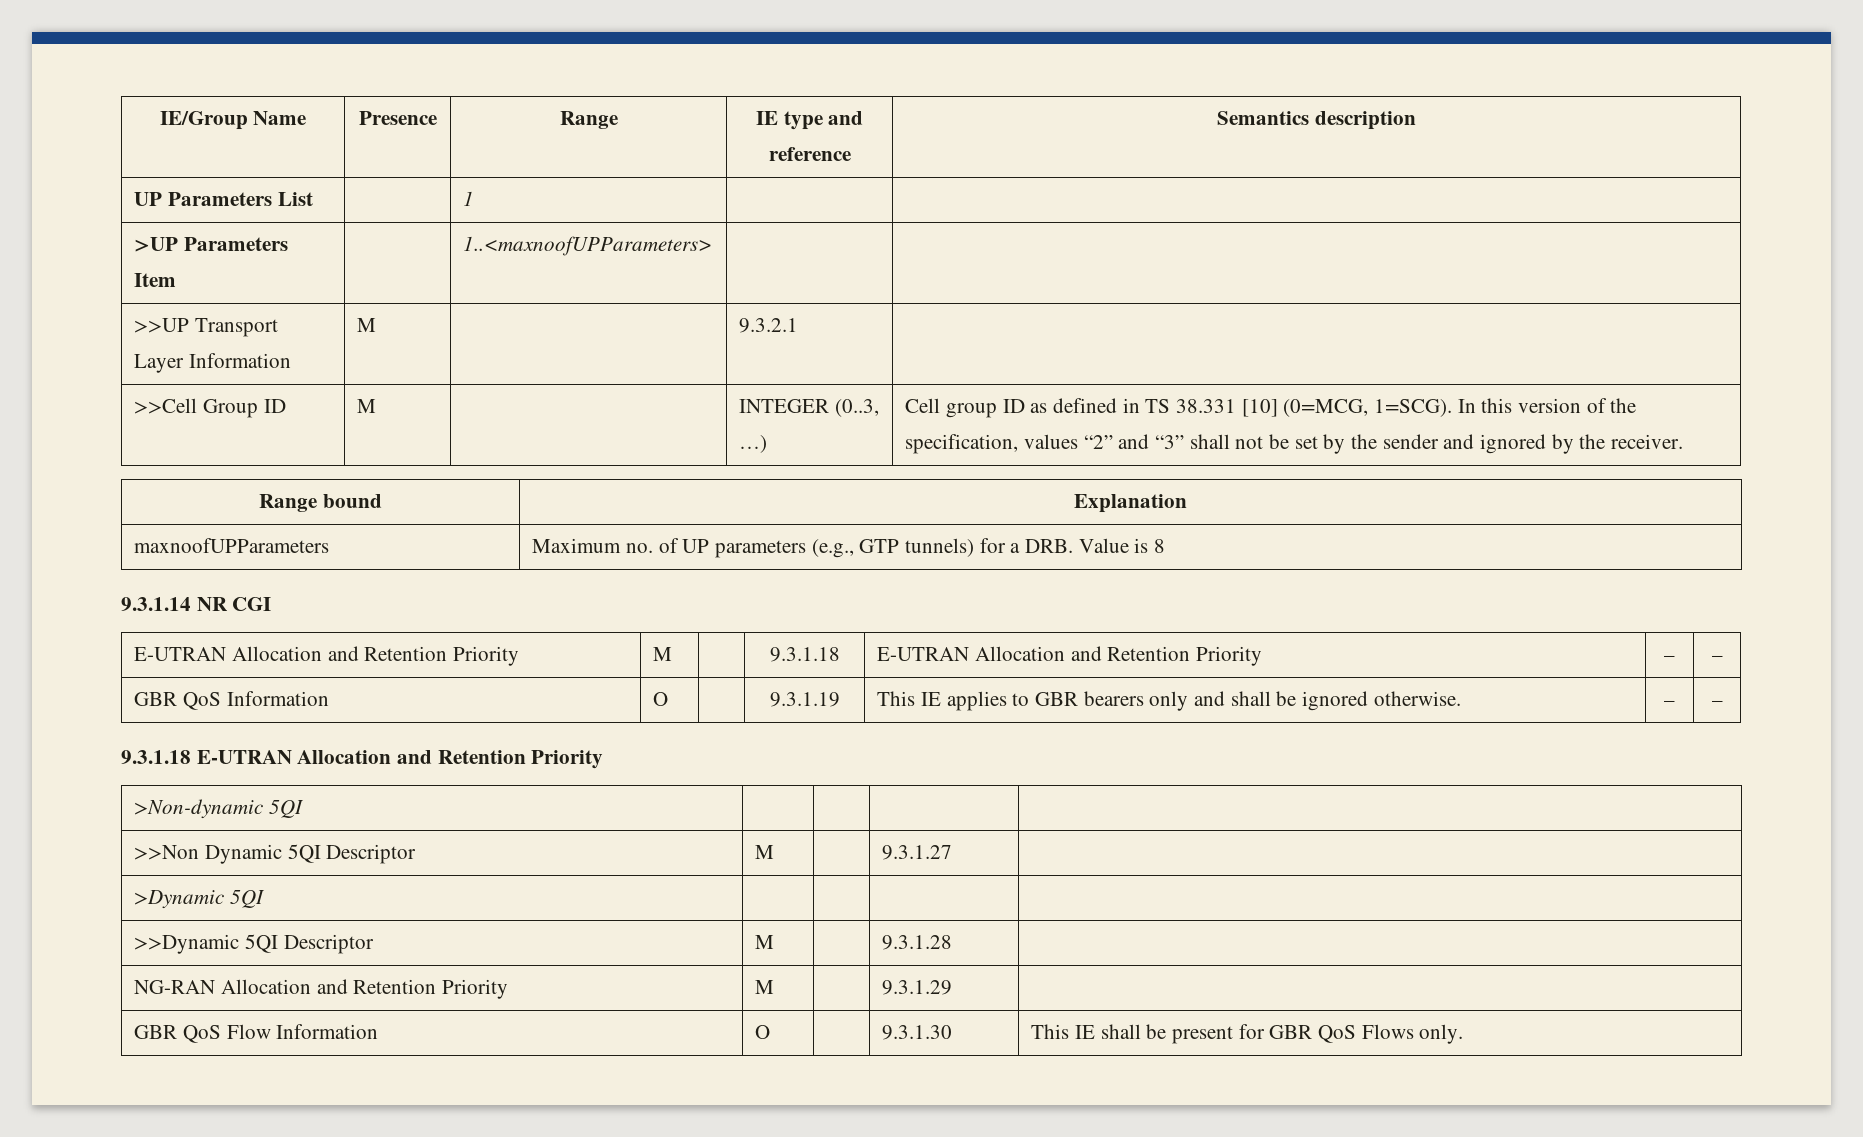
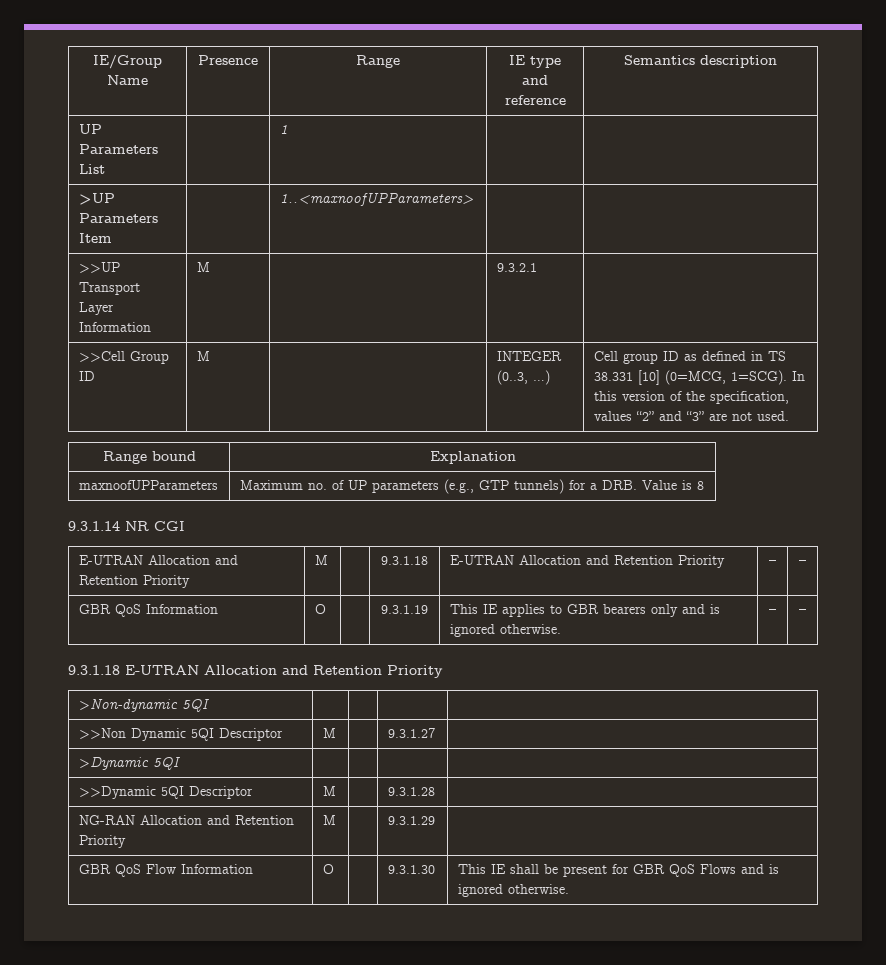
- >>Cell Group ID | M | | INTEGER (0..3, …) | Cell group ID as defined in TS 38.331 [10] (0=MCG, 1=SCG). In this version of the specification, values “2” and “3” shall not be set by the sender and ignored by the receiver.
+ >>Cell Group ID | M | | INTEGER (0..3, …) | Cell group ID as defined in TS 38.331 [10] (0=MCG, 1=SCG). In this version of the specification, values “2” and “3” are not used.
- GBR QoS Information | O | | 9.3.1.19 | This IE applies to GBR bearers only and shall be ignored otherwise. | – | –
+ GBR QoS Information | O | | 9.3.1.19 | This IE applies to GBR bearers only and is ignored otherwise. | – | –
- GBR QoS Flow Information | O | | 9.3.1.30 | This IE shall be present for GBR QoS Flows only.
+ GBR QoS Flow Information | O | | 9.3.1.30 | This IE shall be present for GBR QoS Flows and is ignored otherwise.

